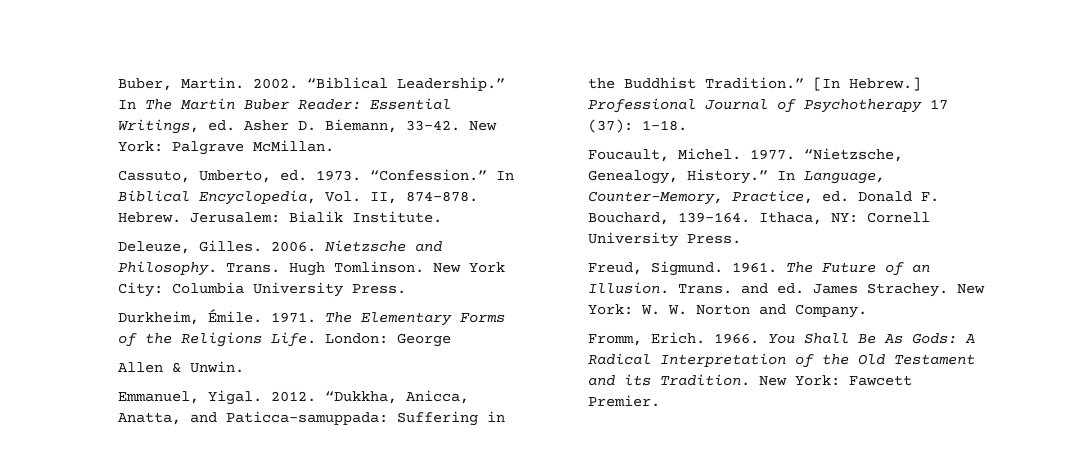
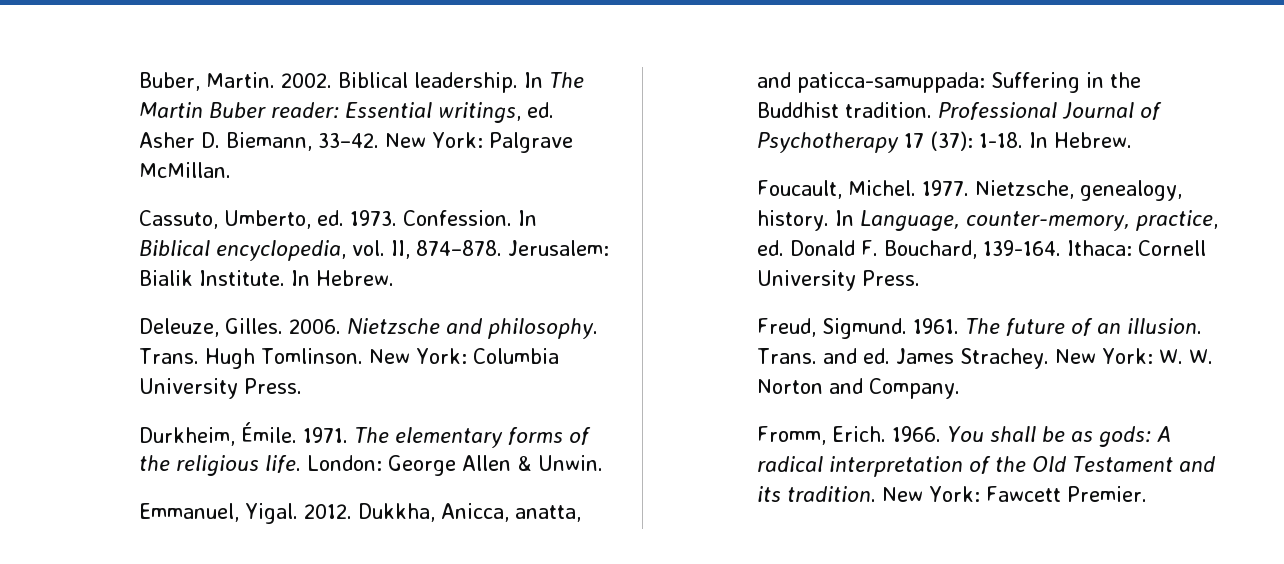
- “Biblical Leadership.”
+ Biblical leadership.
- In The Martin Buber Reader: Essential Writings, ed. Asher D. Biemann, 33–42.
+ In The Martin Buber reader: Essential writings, ed. Asher D. Biemann, 33–42.
- “Confession.”
+ Confession.
- In Biblical Encyclopedia, Vol. II, 874–878.
+ In Biblical encyclopedia, vol. II, 874–878.
- Hebrew.
- Jerusalem: Bialik Institute.
+ Jerusalem: Bialik Institute. In Hebrew.
- Nietzsche and Philosophy.
+ Nietzsche and philosophy.
- New York City: Columbia University Press.
+ New York: Columbia University Press.
- The Elementary Forms of the Religions Life.
+ The elementary forms of the religious life.
- London: George
- Allen & Unwin.
+ London: George Allen & Unwin.
- “Dukkha, Anicca, Anatta, and Paticca-samuppada: Suffering in the Buddhist Tradition.” [In Hebrew.]
+ Dukkha, Anicca, anatta, and paticca-samuppada: Suffering in the Buddhist tradition.
- Professional Journal of Psychotherapy 17 (37): 1-18.
+ Professional Journal of Psychotherapy 17 (37): 1-18. In Hebrew.
- “Nietzsche, Genealogy, History.” In Language, Counter-Memory, Practice, ed. Donald F. Bouchard, 139-164.
+ Nietzsche, genealogy, history. In Language, counter-memory, practice, ed. Donald F. Bouchard, 139-164.
- Ithaca, NY: Cornell University Press.
+ Ithaca: Cornell University Press.
- The Future of an Illusion.
+ The future of an illusion.
- You Shall Be As Gods: A Radical Interpretation of the Old Testament and its Tradition.
+ You shall be as gods: A radical interpretation of the Old Testament and its tradition.

